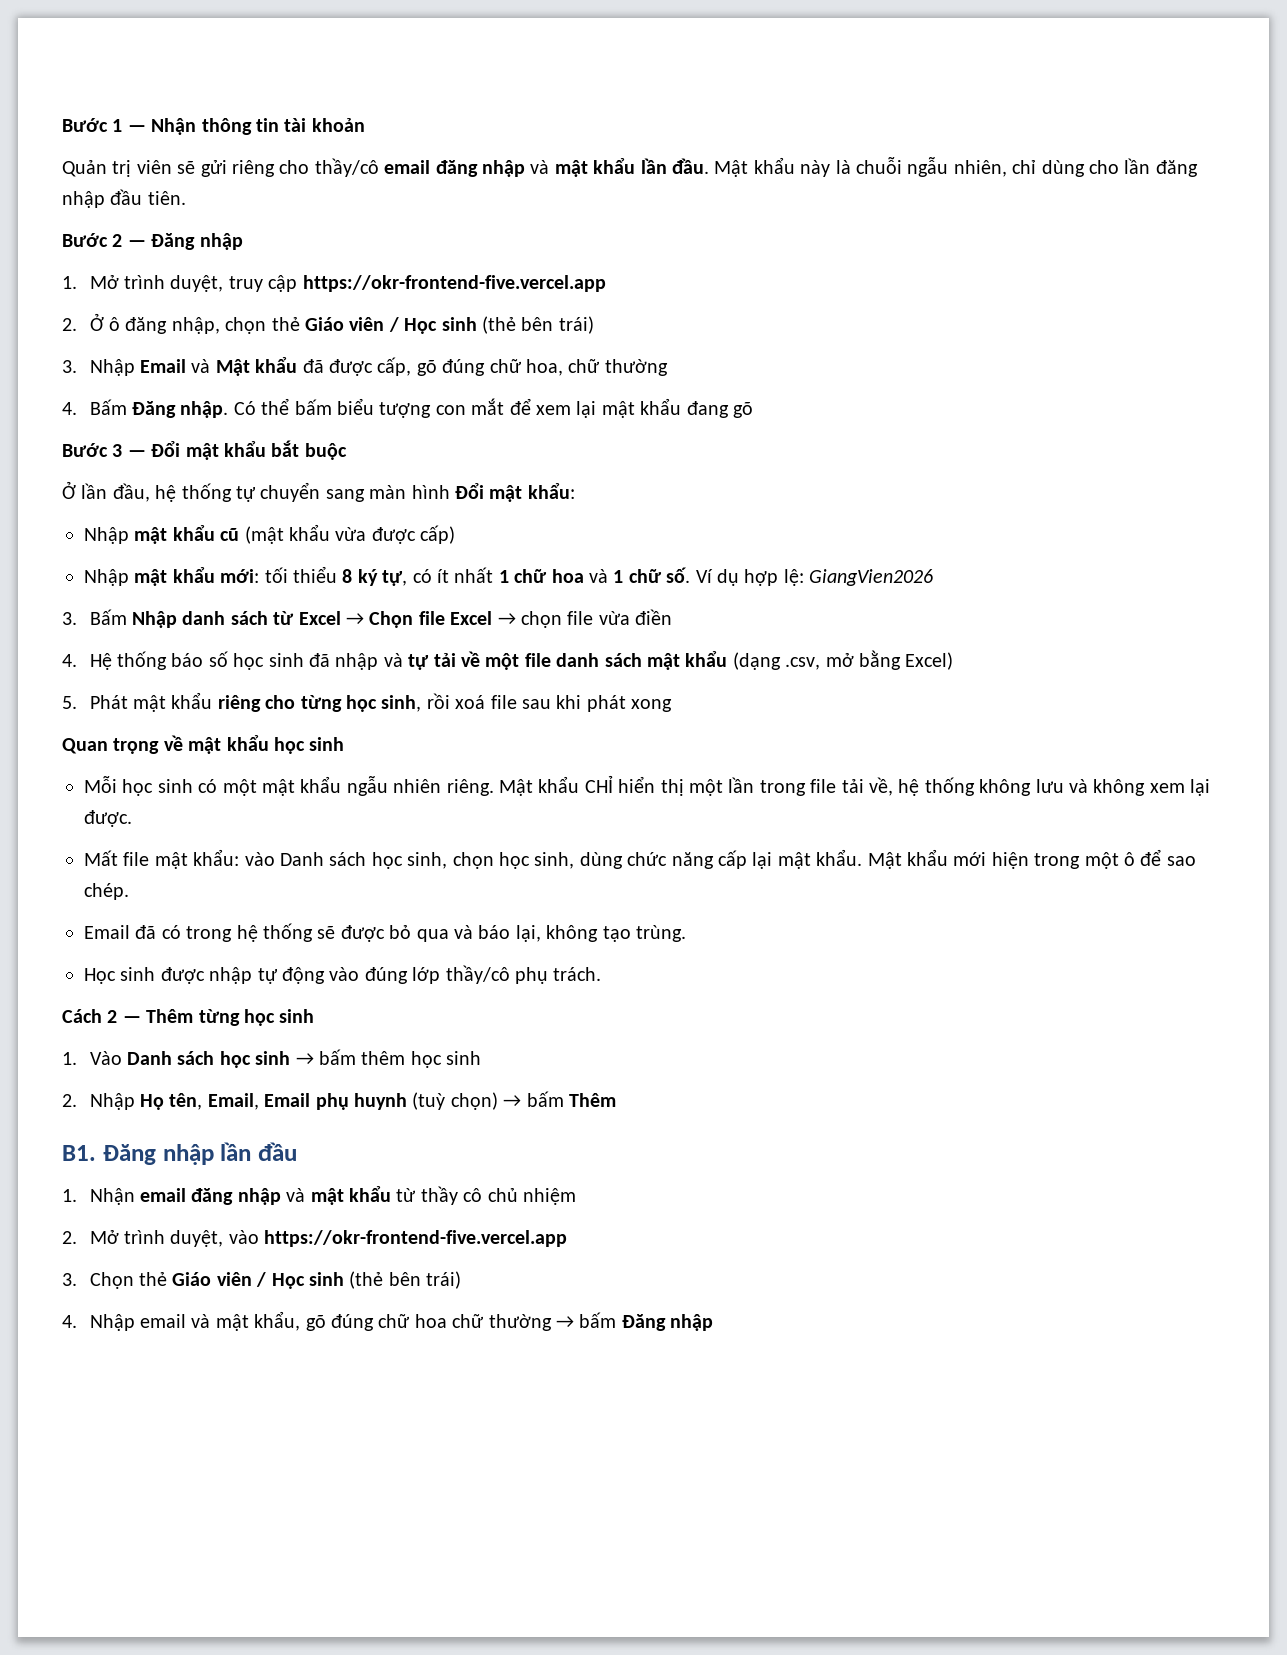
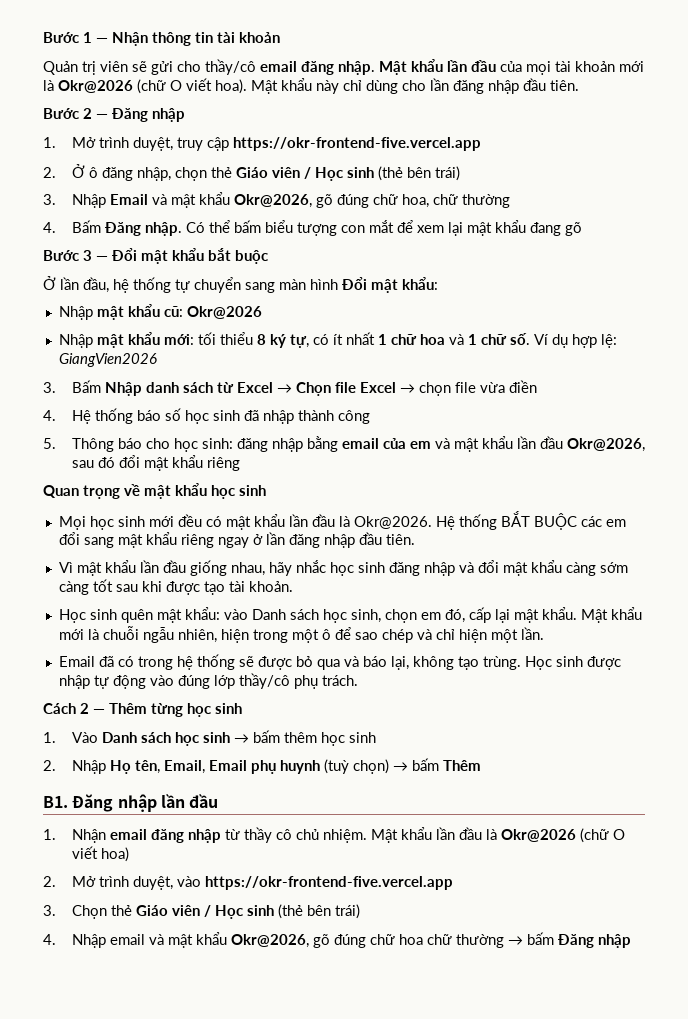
- Quản trị viên sẽ gửi riêng cho thầy/cô email đăng nhập và mật khẩu lần đầu. Mật khẩu này là chuỗi ngẫu nhiên, chỉ dùng cho lần đăng nhập đầu tiên.
+ Quản trị viên sẽ gửi cho thầy/cô email đăng nhập. Mật khẩu lần đầu của mọi tài khoản mới là Okr@2026 (chữ O viết hoa). Mật khẩu này chỉ dùng cho lần đăng nhập đầu tiên.
- 3. Nhập Email và Mật khẩu đã được cấp, gõ đúng chữ hoa, chữ thường
+ 3. Nhập Email và mật khẩu Okr@2026, gõ đúng chữ hoa, chữ thường
- Nhập mật khẩu cũ (mật khẩu vừa được cấp)
+ Nhập mật khẩu cũ: Okr@2026
- 4. Hệ thống báo số học sinh đã nhập và tự tải về một file danh sách mật khẩu (dạng .csv, mở bằng Excel)
- 5. Phát mật khẩu riêng cho từng học sinh, rồi xoá file sau khi phát xong
+ 4. Hệ thống báo số học sinh đã nhập thành công
+ 5. Thông báo cho học sinh: đăng nhập bằng email của em và mật khẩu lần đầu Okr@2026, sau đó đổi mật khẩu riêng
- Mỗi học sinh có một mật khẩu ngẫu nhiên riêng. Mật khẩu CHỈ hiển thị một lần trong file tải về, hệ thống không lưu và không xem lại được.
- Mất file mật khẩu: vào Danh sách học sinh, chọn học sinh, dùng chức năng cấp lại mật khẩu.
+ Mọi học sinh mới đều có mật khẩu lần đầu là Okr@2026. Hệ thống BẮT BUỘC các em đổi sang mật khẩu riêng ngay ở lần đăng nhập đầu tiên.
+ Vì mật khẩu lần đầu giống nhau, hãy nhắc học sinh đăng nhập và đổi mật khẩu càng sớm càng tốt sau khi được tạo tài khoản.
+ Học sinh quên mật khẩu: vào Danh sách học sinh, chọn em đó, cấp lại mật khẩu.
- Mật khẩu mới hiện trong một ô để sao chép.
+ Mật khẩu mới là chuỗi ngẫu nhiên, hiện trong một ô để sao chép và chỉ hiện một lần.
- Email đã có trong hệ thống sẽ được bỏ qua và báo lại, không tạo trùng.
- Học sinh được nhập tự động vào đúng lớp thầy/cô phụ trách.
+ Email đã có trong hệ thống sẽ được bỏ qua và báo lại, không tạo trùng. Học sinh được nhập tự động vào đúng lớp thầy/cô phụ trách.
- 1. Nhận email đăng nhập và mật khẩu từ thầy cô chủ nhiệm
+ 1. Nhận email đăng nhập từ thầy cô chủ nhiệm. Mật khẩu lần đầu là Okr@2026 (chữ O viết hoa)
- 4. Nhập email và mật khẩu, gõ đúng chữ hoa chữ thường → bấm Đăng nhập
+ 4. Nhập email và mật khẩu Okr@2026, gõ đúng chữ hoa chữ thường → bấm Đăng nhập

